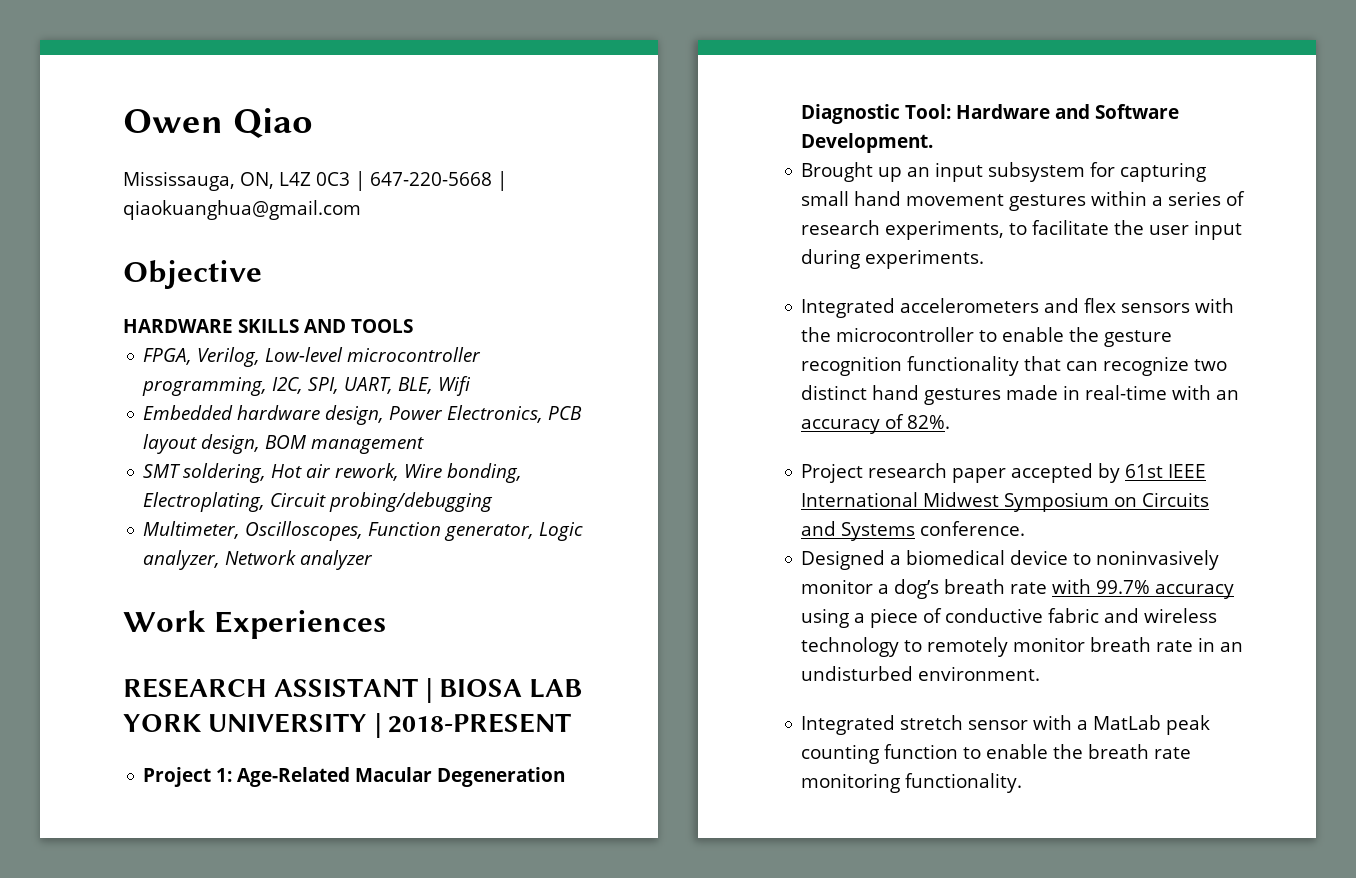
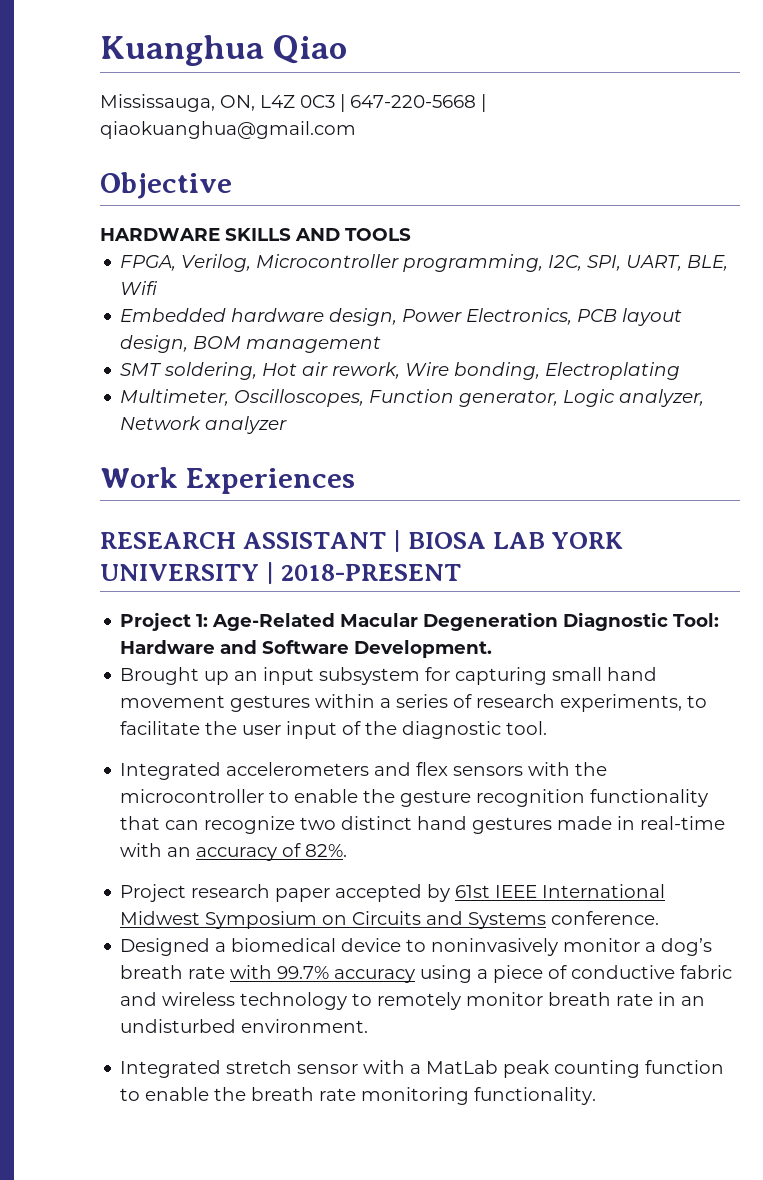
- Owen Qiao
+ Kuanghua Qiao
- FPGA, Verilog, Low-level microcontroller programming, I2C, SPI, UART, BLE, Wifi
+ FPGA, Verilog, Microcontroller programming, I2C, SPI, UART, BLE, Wifi
- SMT soldering, Hot air rework, Wire bonding, Electroplating, Circuit probing/debugging
+ SMT soldering, Hot air rework, Wire bonding, Electroplating
- Brought up an input subsystem for capturing small hand movement gestures within a series of research experiments, to facilitate the user input during experiments.
+ Brought up an input subsystem for capturing small hand movement gestures within a series of research experiments, to facilitate the user input of the diagnostic tool.

